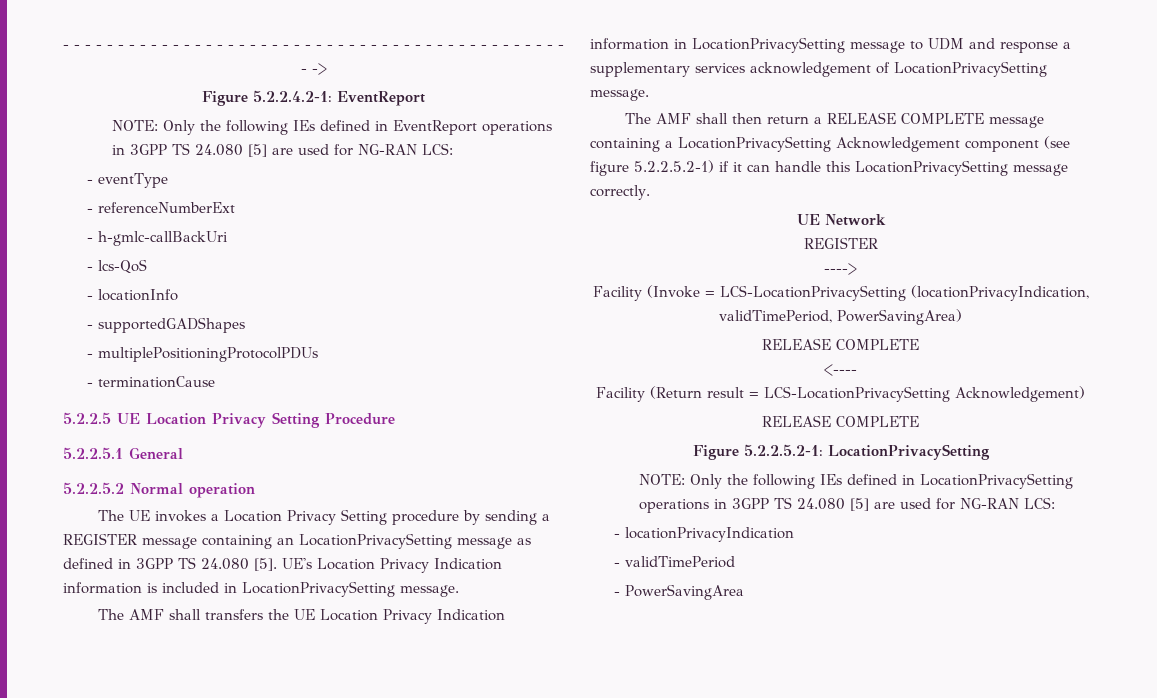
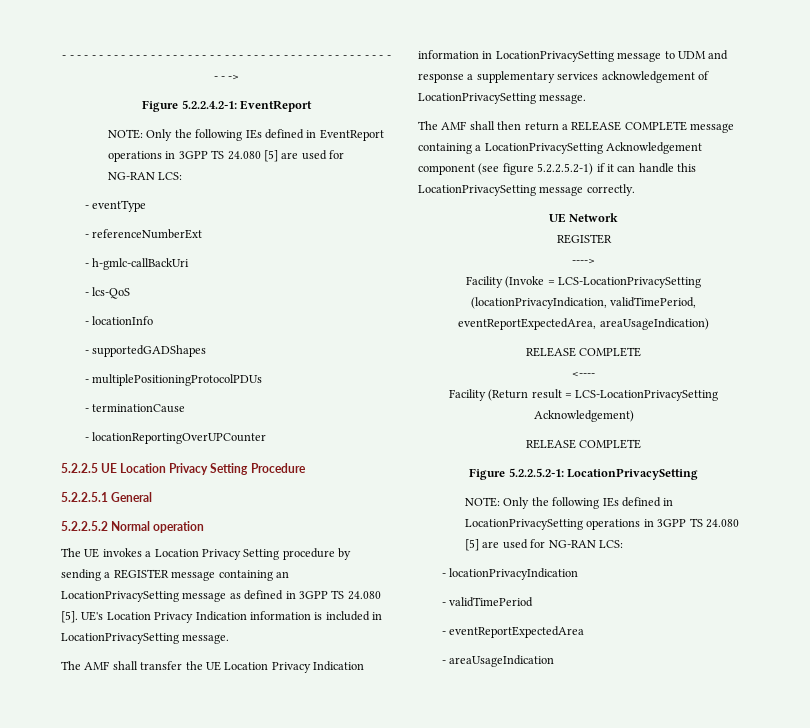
+ - locationReportingOverUPCounter
- The AMF shall transfers the UE Location Privacy Indication information in LocationPrivacySetting message to UDM and response a supplementary services acknowledgement of LocationPrivacySetting message.
+ The AMF shall transfer the UE Location Privacy Indication information in LocationPrivacySetting message to UDM and response a supplementary services acknowledgement of LocationPrivacySetting message.
- Facility (Invoke = LCS-LocationPrivacySetting (locationPrivacyIndication, validTimePeriod, PowerSavingArea)
+ Facility (Invoke = LCS-LocationPrivacySetting (locationPrivacyIndication, validTimePeriod, eventReportExpectedArea, areaUsageIndication)
- - PowerSavingArea
+ - eventReportExpectedArea
+ - areaUsageIndication

